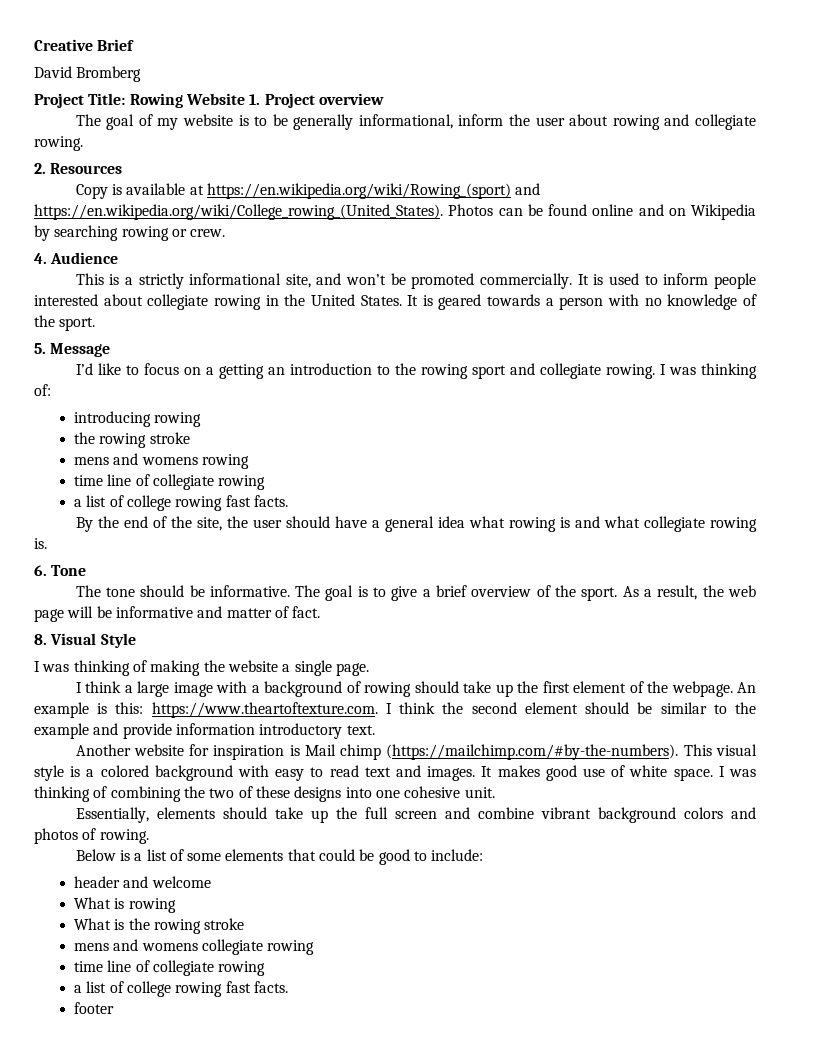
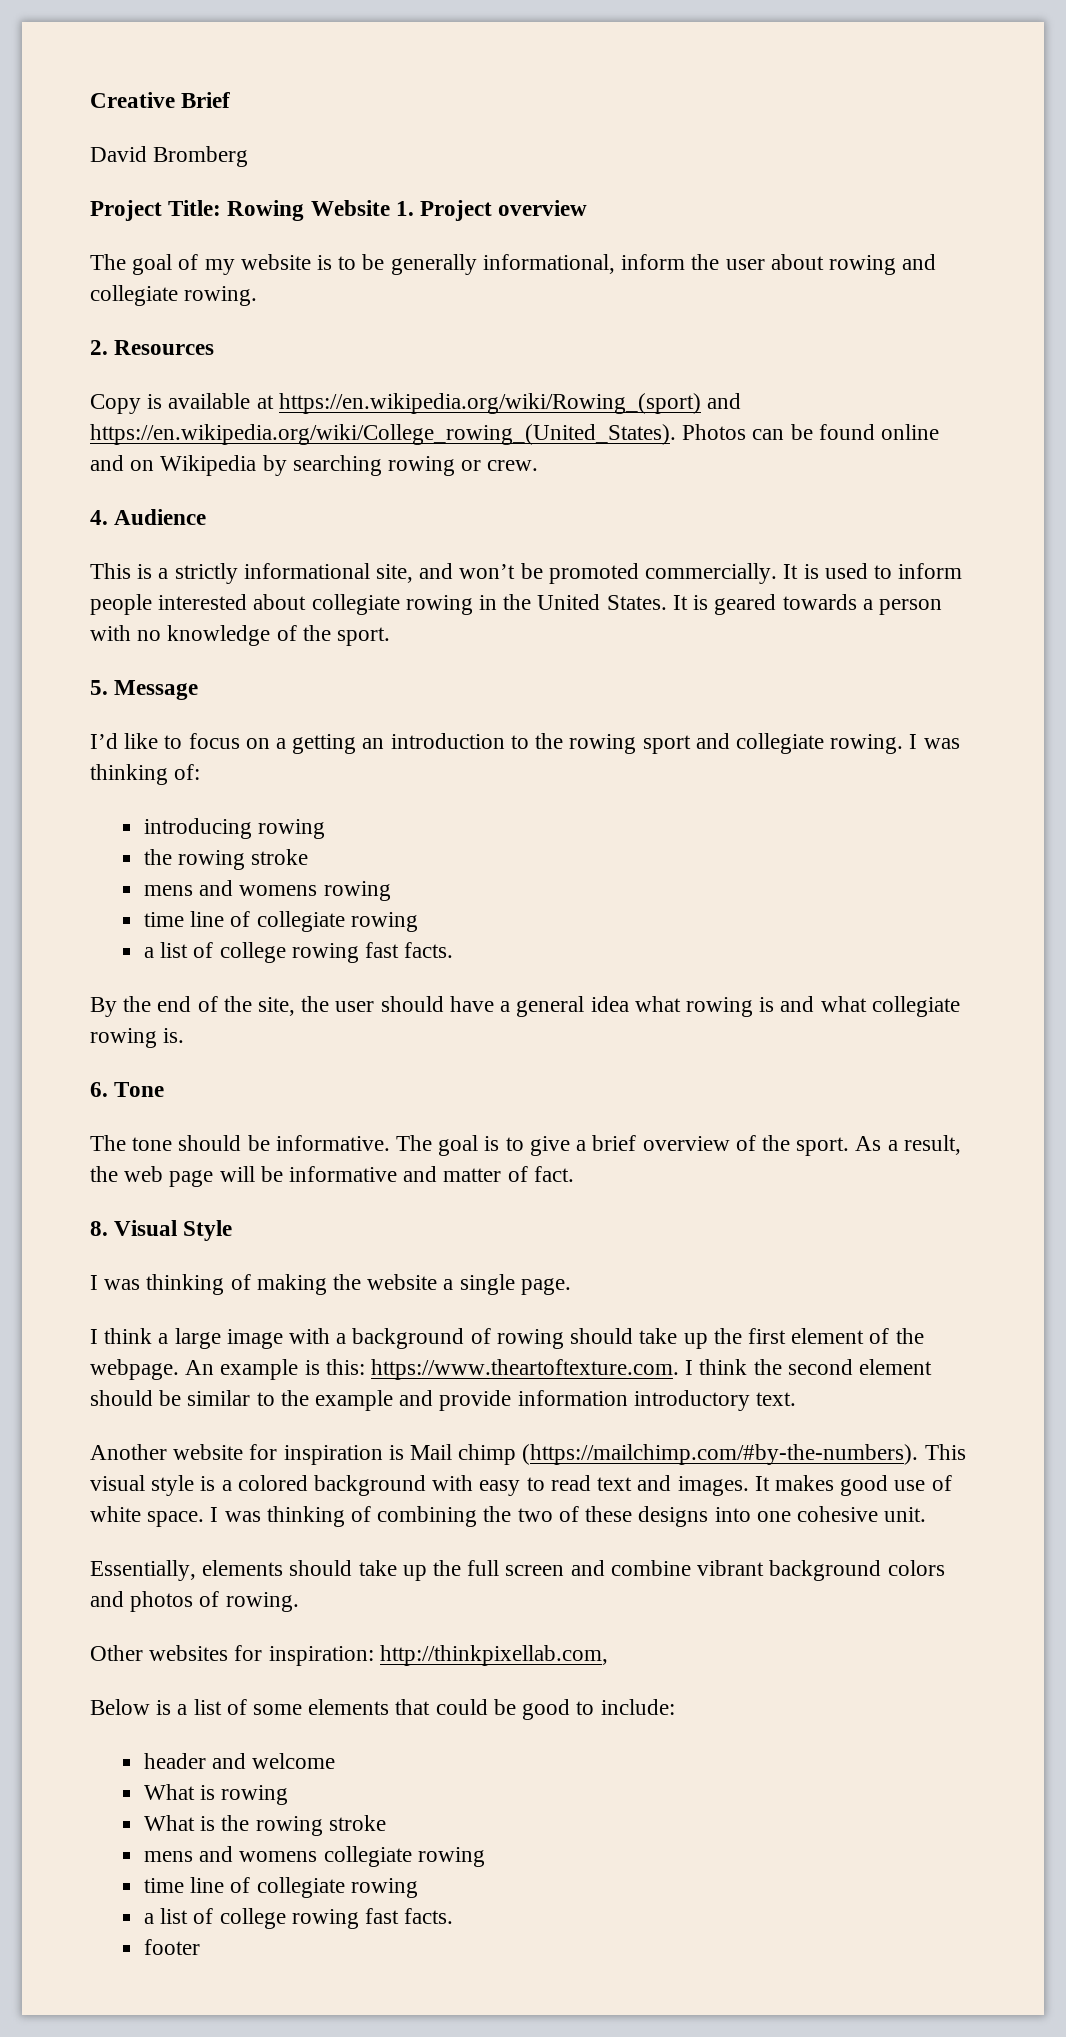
+ Other websites for inspiration: http://thinkpixellab.com,

